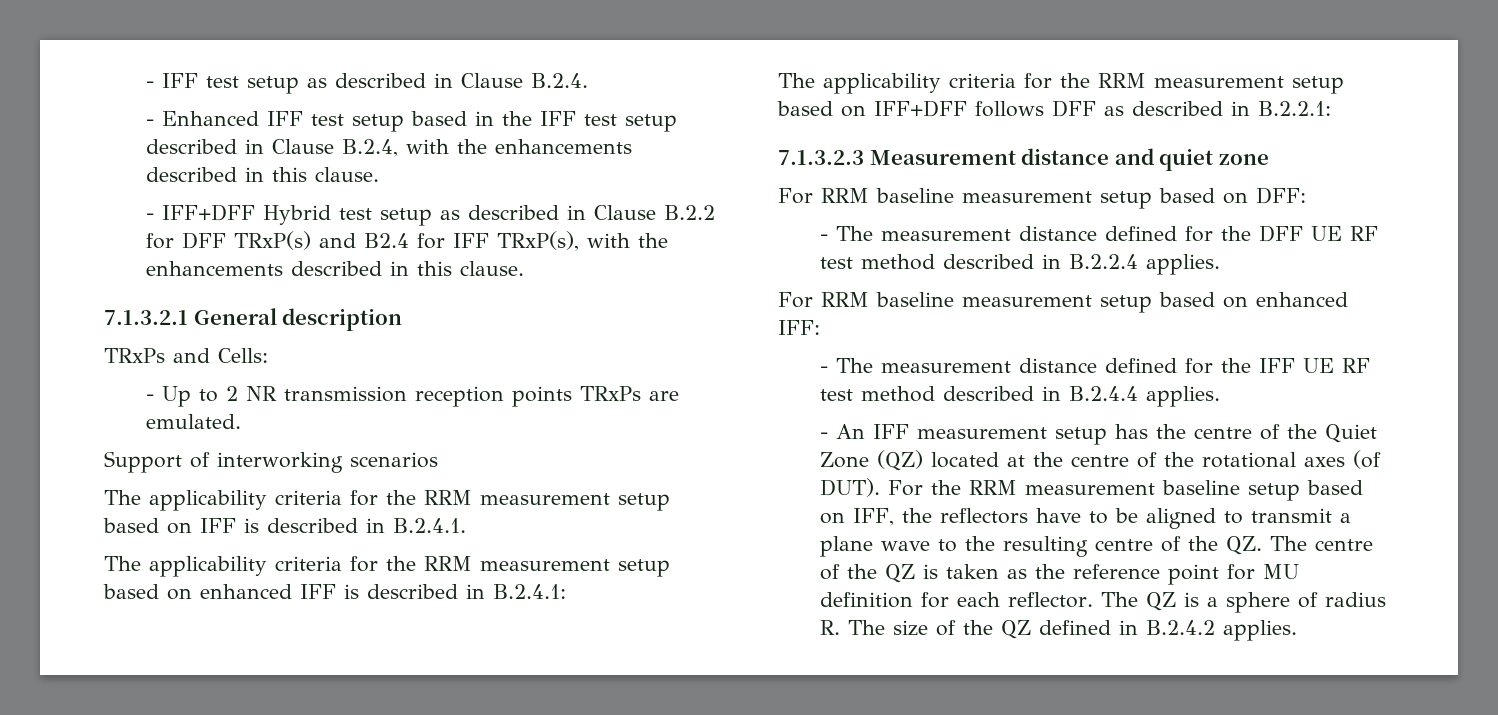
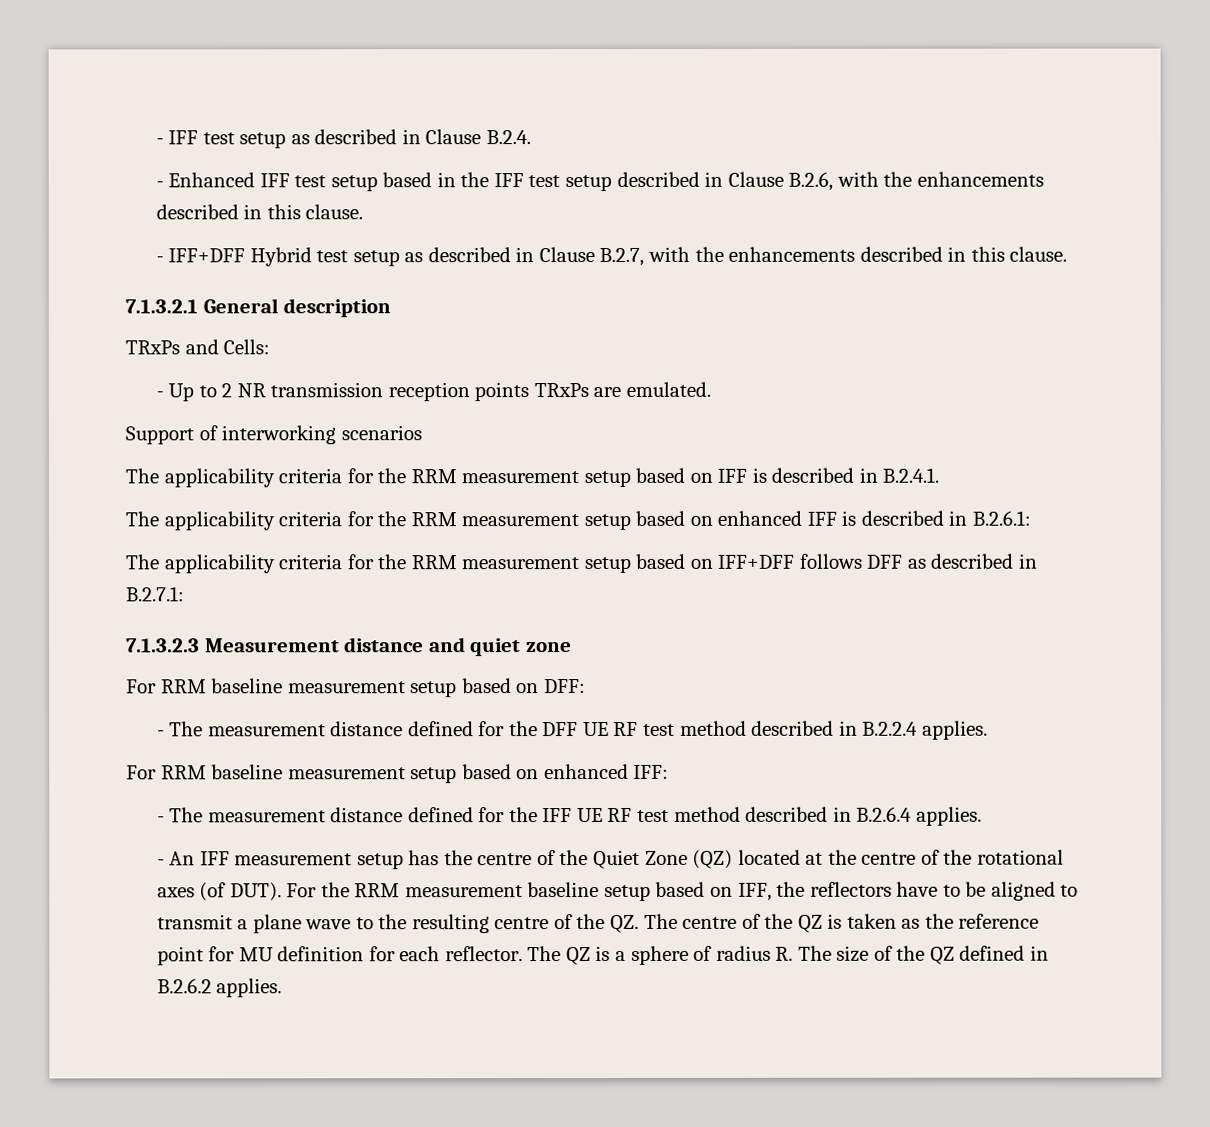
- - Enhanced IFF test setup based in the IFF test setup described in Clause B.2.4, with the enhancements described in this clause.
+ - Enhanced IFF test setup based in the IFF test setup described in Clause B.2.6, with the enhancements described in this clause.
- - IFF+DFF Hybrid test setup as described in Clause B.2.2 for DFF TRxP(s) and B2.4 for IFF TRxP(s), with the enhancements described in this clause.
+ - IFF+DFF Hybrid test setup as described in Clause B.2.7, with the enhancements described in this clause.
- The applicability criteria for the RRM measurement setup based on enhanced IFF is described in B.2.4.1:
+ The applicability criteria for the RRM measurement setup based on enhanced IFF is described in B.2.6.1:
- The applicability criteria for the RRM measurement setup based on IFF+DFF follows DFF as described in B.2.2.1:
+ The applicability criteria for the RRM measurement setup based on IFF+DFF follows DFF as described in B.2.7.1:
- - The measurement distance defined for the IFF UE RF test method described in B.2.4.4 applies.
+ - The measurement distance defined for the IFF UE RF test method described in B.2.6.4 applies.
- The QZ is a sphere of radius R. The size of the QZ defined in B.2.4.2 applies.
+ The QZ is a sphere of radius R. The size of the QZ defined in B.2.6.2 applies.

